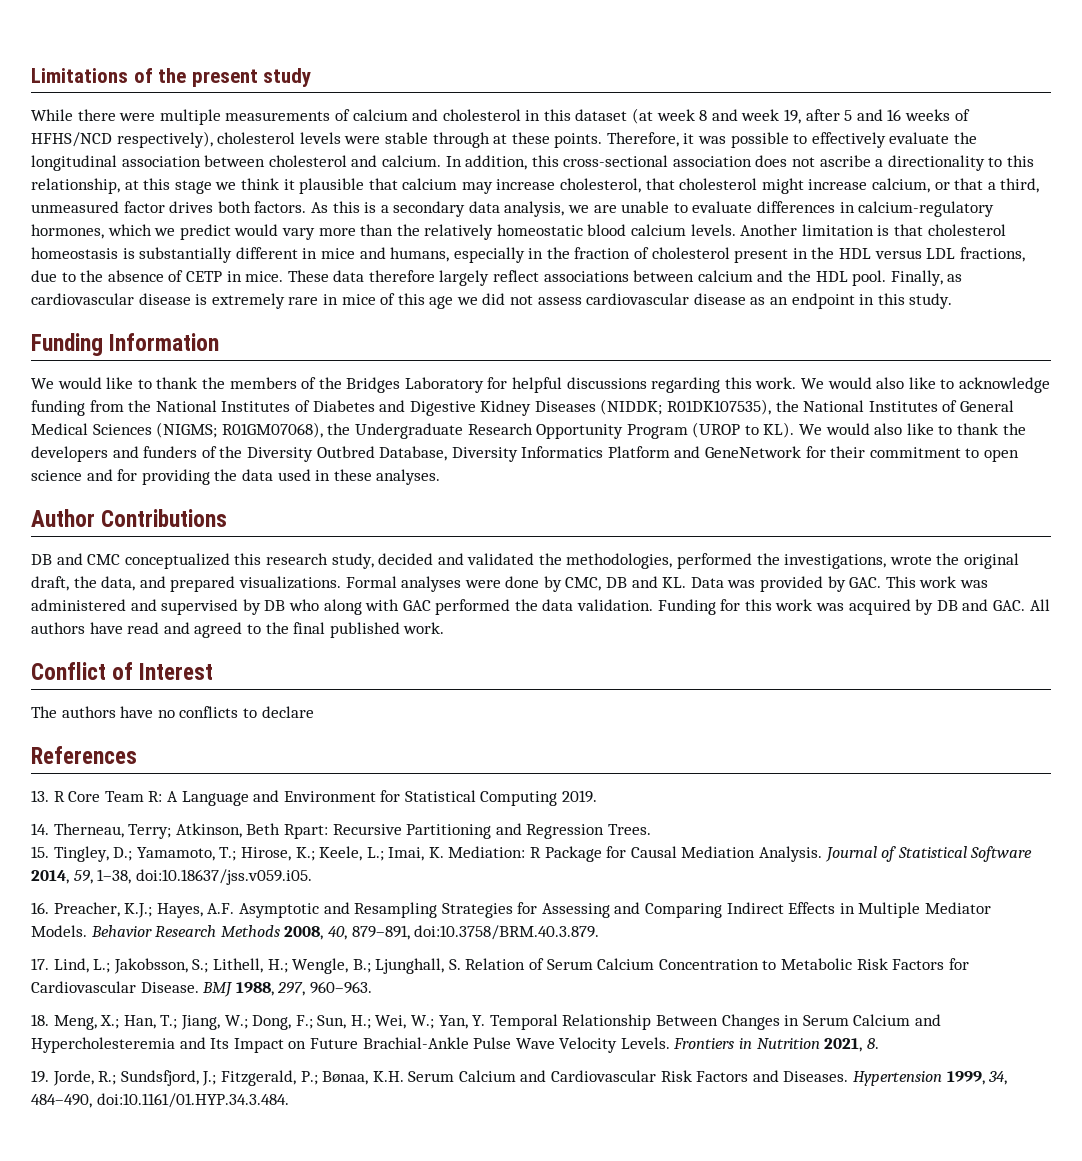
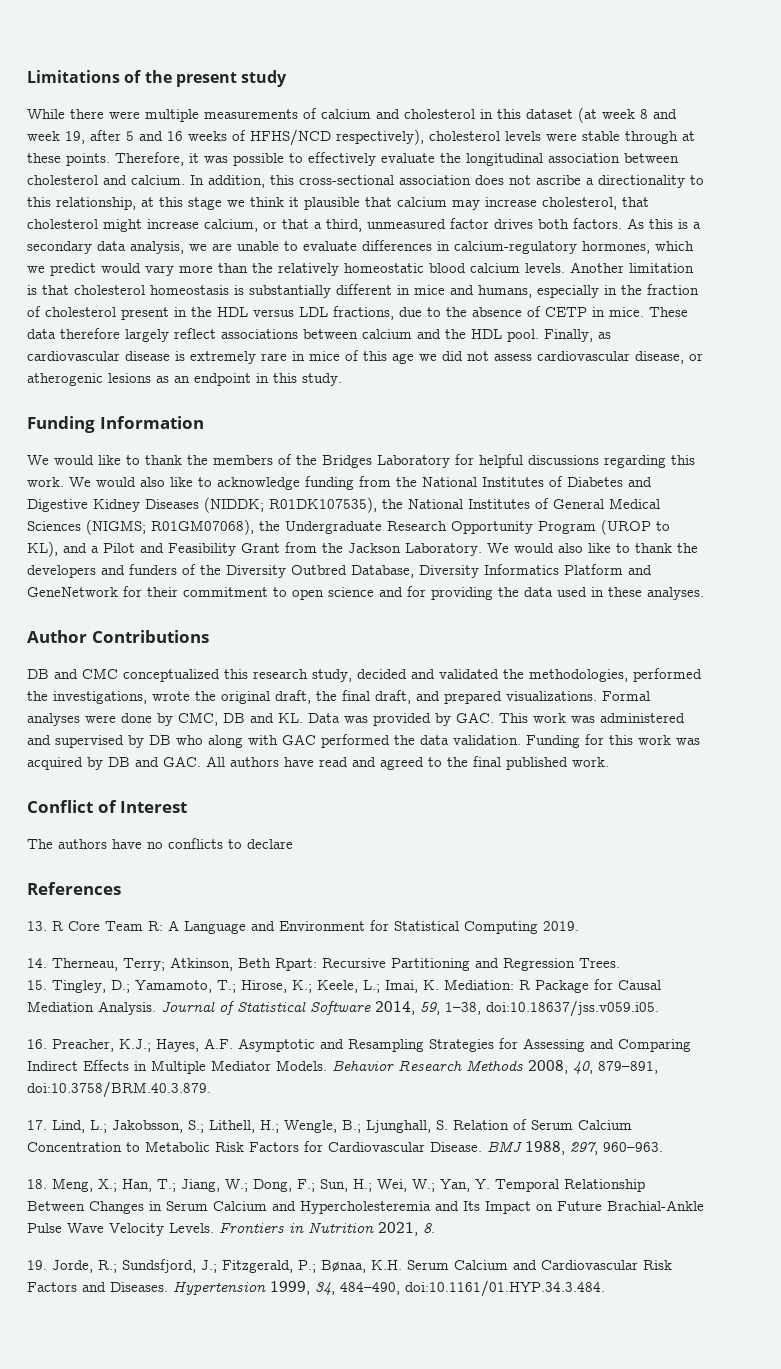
- Finally, as cardiovascular disease is extremely rare in mice of this age we did not assess cardiovascular disease as an endpoint in this study.
+ Finally, as cardiovascular disease is extremely rare in mice of this age we did not assess cardiovascular disease, or atherogenic lesions as an endpoint in this study.
- R01GM07068), the Undergraduate Research Opportunity Program (UROP to KL). We would also like to thank the developers and funders of the Diversity Outbred Database, Diversity Informatics Platform and GeneNetwork for their commitment to open science and for providing the data used in these analyses.
+ R01GM07068), the Undergraduate Research Opportunity Program (UROP to KL), and a Pilot and Feasibility Grant from the Jackson Laboratory. We would also like to thank the developers and funders of the Diversity Outbred Database, Diversity Informatics Platform and GeneNetwork for their commitment to open science and for providing the data used in these analyses.
- DB and CMC conceptualized this research study, decided and validated the methodologies, performed the investigations, wrote the original draft, the data, and prepared visualizations.
+ DB and CMC conceptualized this research study, decided and validated the methodologies, performed the investigations, wrote the original draft, the final draft, and prepared visualizations.

